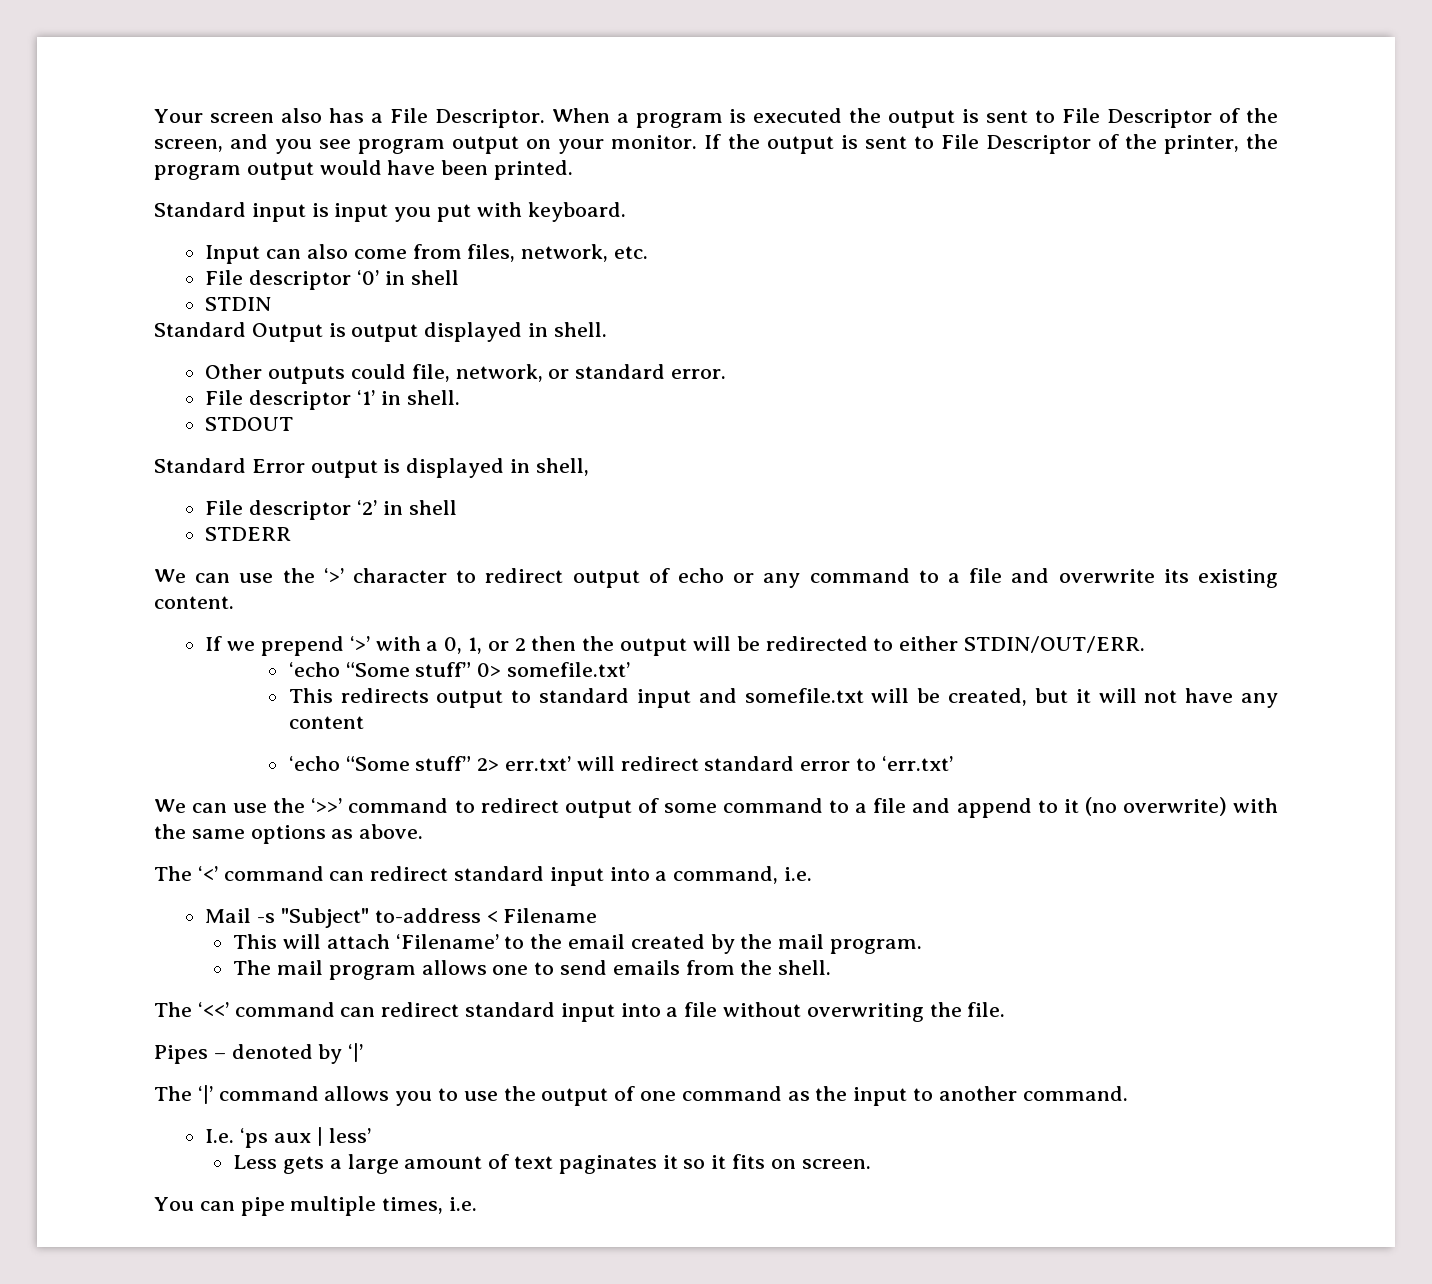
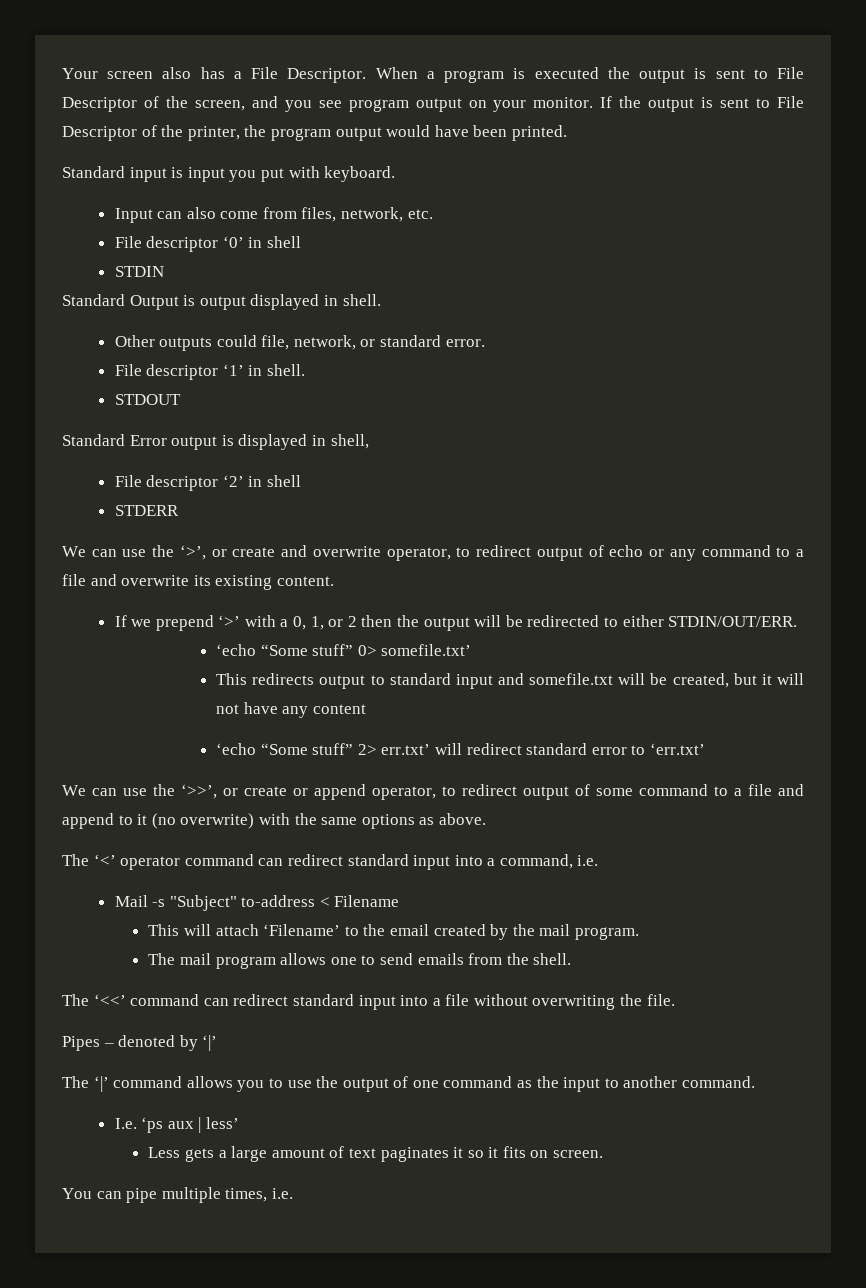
- We can use the ‘>’ character to redirect output of echo or any command to a file and overwrite its existing content.
+ We can use the ‘>’, or create and overwrite operator, to redirect output of echo or any command to a file and overwrite its existing content.
- We can use the ‘>>’ command to redirect output of some command to a file and append to it (no overwrite) with the same options as above.
+ We can use the ‘>>’, or create or append operator, to redirect output of some command to a file and append to it (no overwrite) with the same options as above.
- The ‘<’ command can redirect standard input into a command, i.e.
+ The ‘<’ operator command can redirect standard input into a command, i.e.

